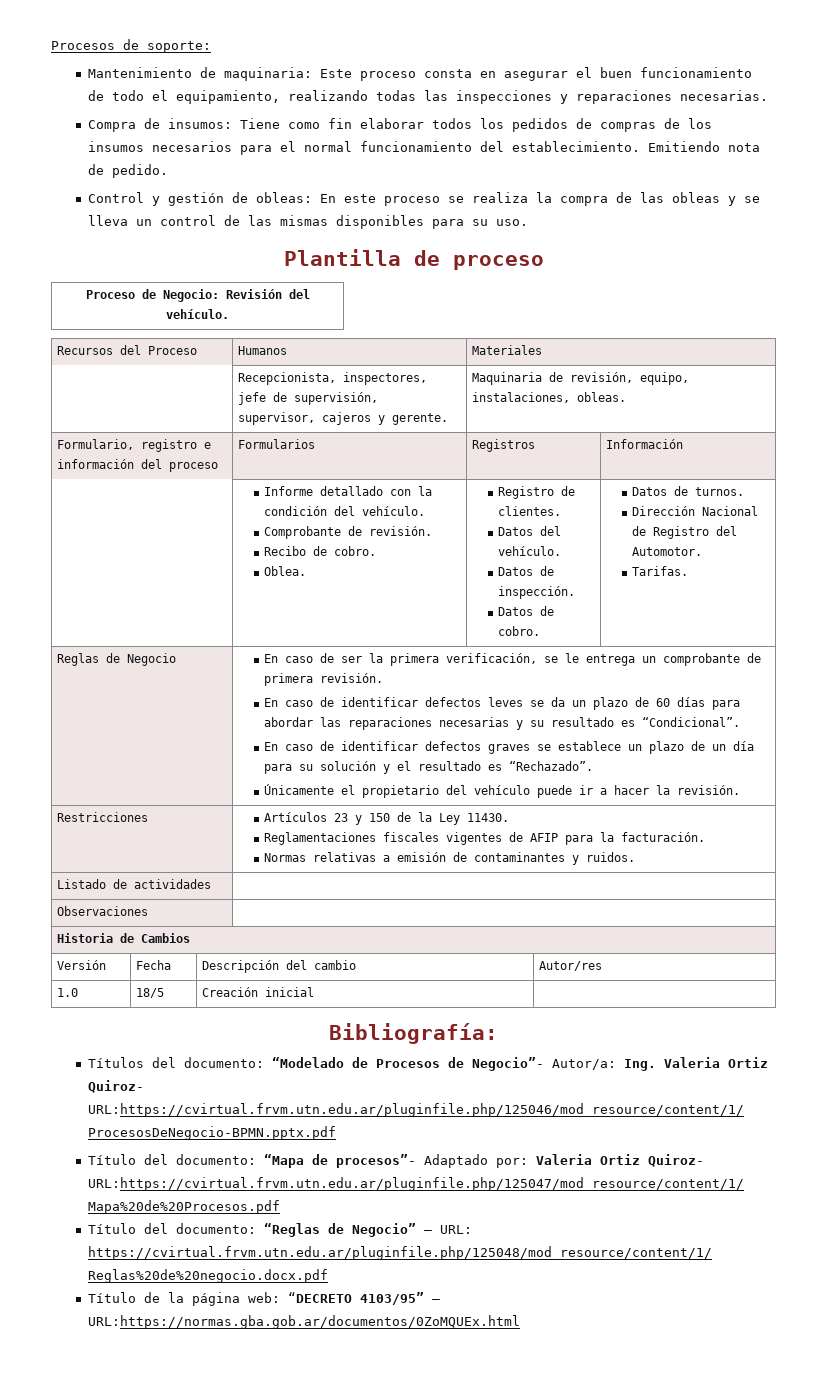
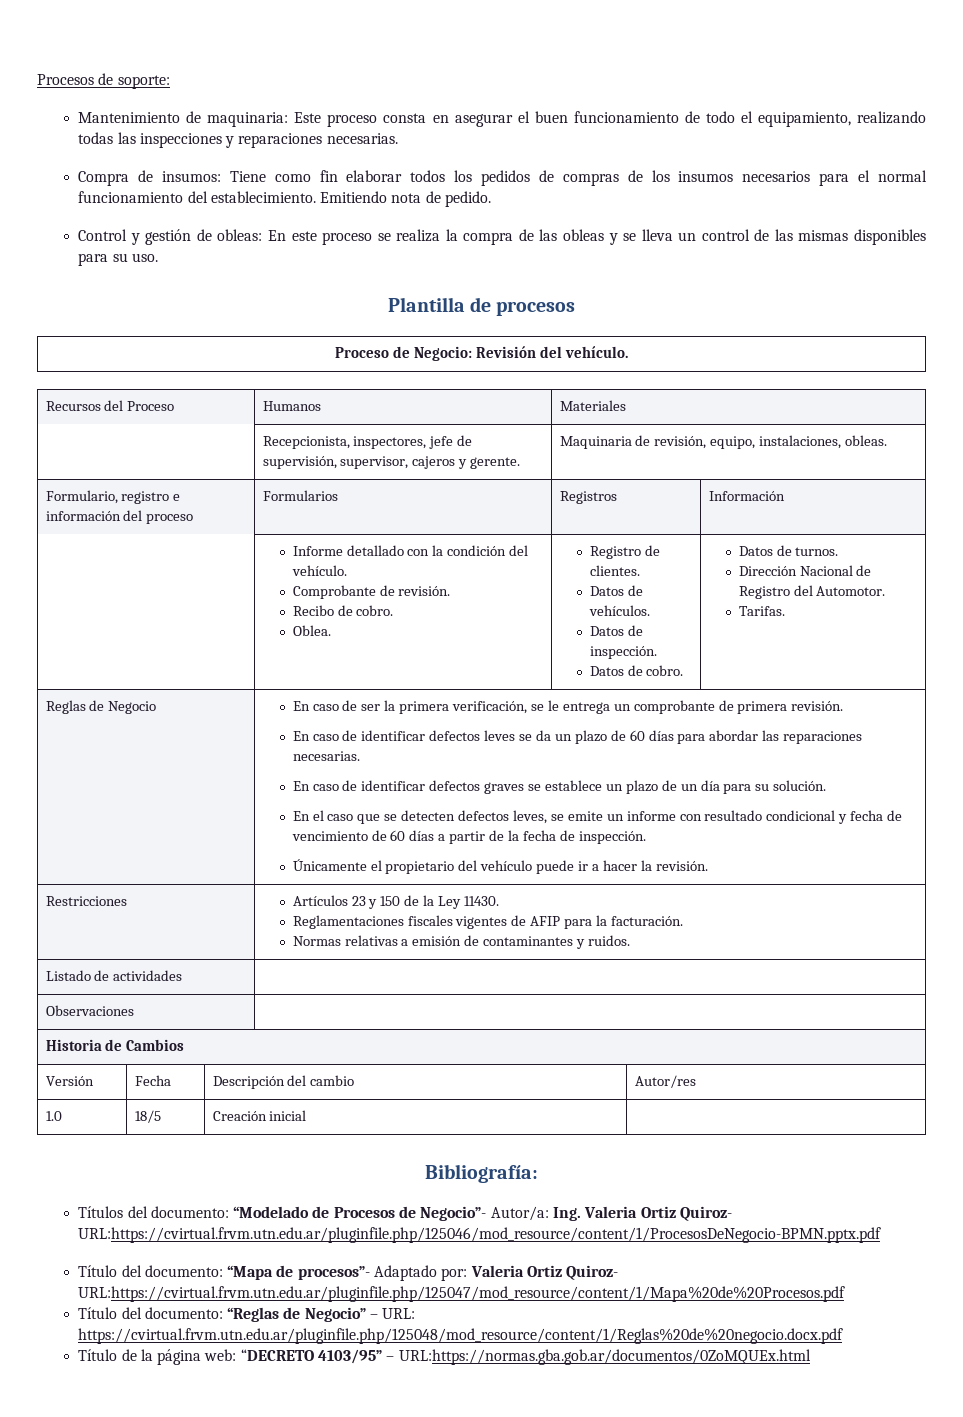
- Plantilla de proceso
+ Plantilla de procesos
  | Informe detallado con la condición del vehículo.
  Comprobante de revisión.
  Recibo de cobro.
  Oblea. | Registro de clientes.
- Datos del vehículo.
+ Datos de vehículos.
- En caso de identificar defectos leves se da un plazo de 60 días para abordar las reparaciones necesarias y su resultado es “Condicional”.
+ En caso de identificar defectos leves se da un plazo de 60 días para abordar las reparaciones necesarias.
- En caso de identificar defectos graves se establece un plazo de un día para su solución y el resultado es “Rechazado”.
+ En caso de identificar defectos graves se establece un plazo de un día para su solución.
+ En el caso que se detecten defectos leves, se emite un informe con resultado condicional y fecha de vencimiento de 60 días a partir de la fecha de inspección.

